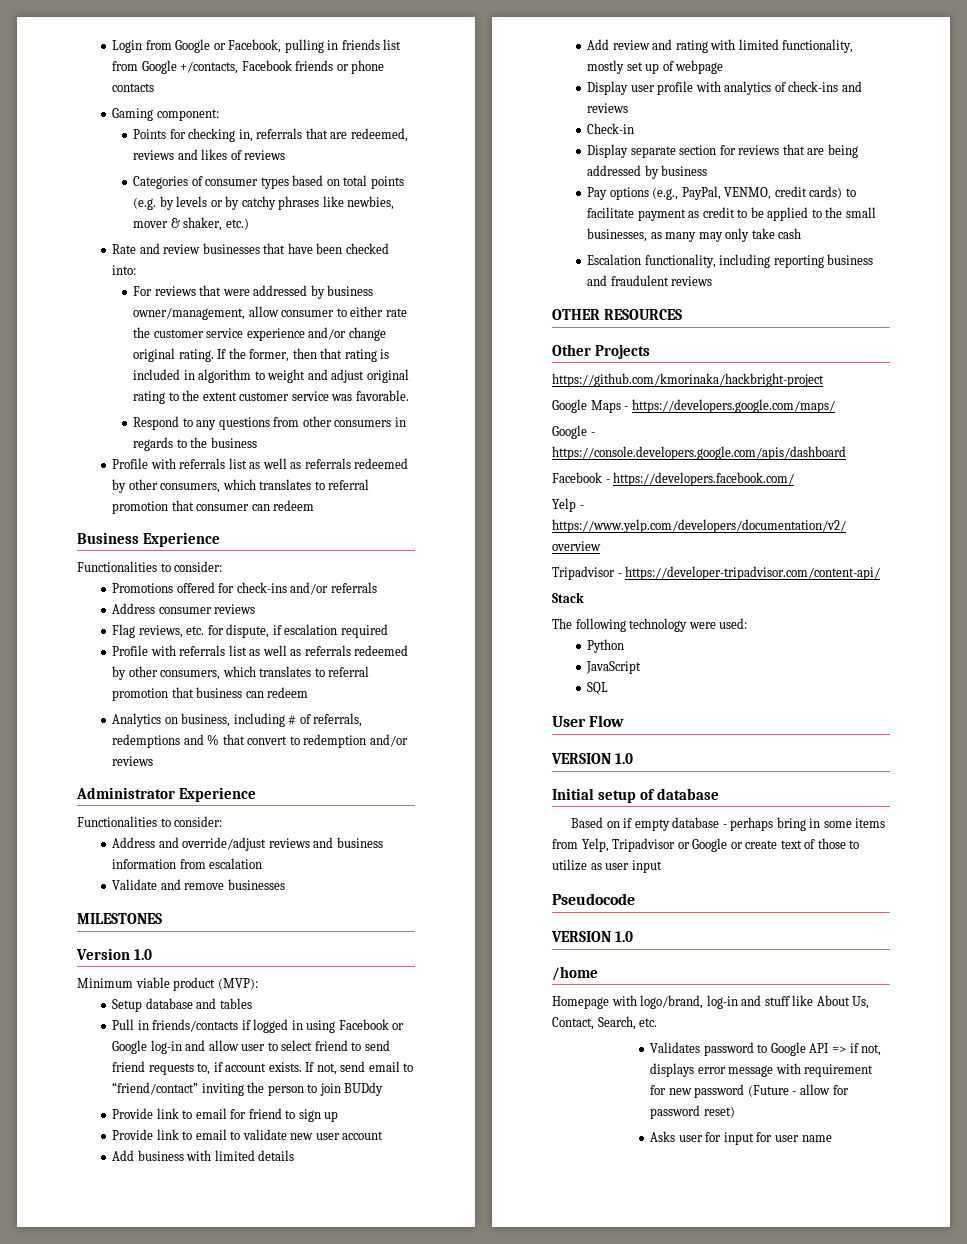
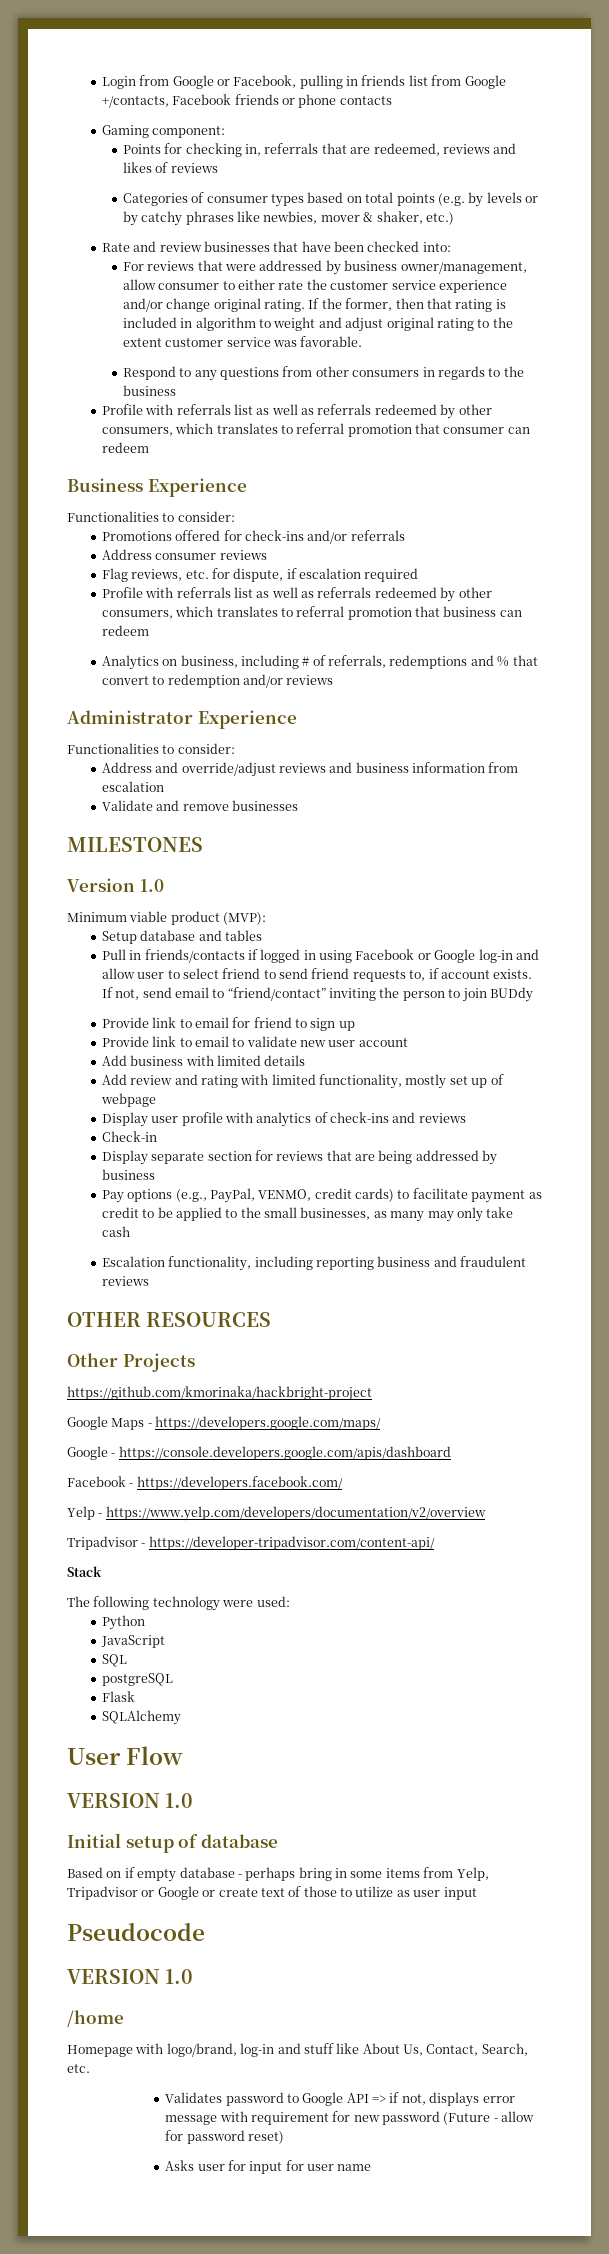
+ postgreSQL
+ Flask
+ SQLAlchemy

